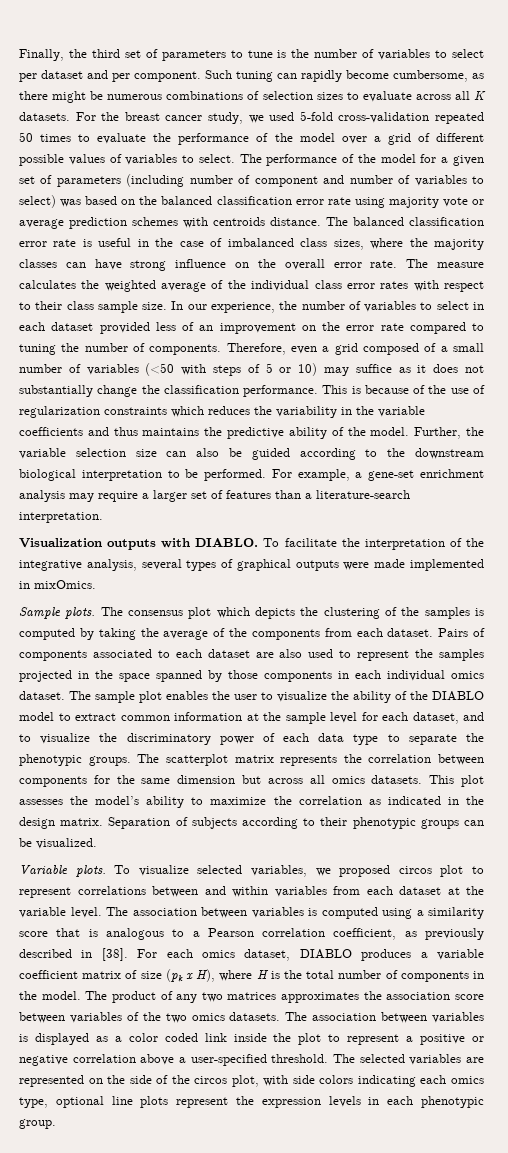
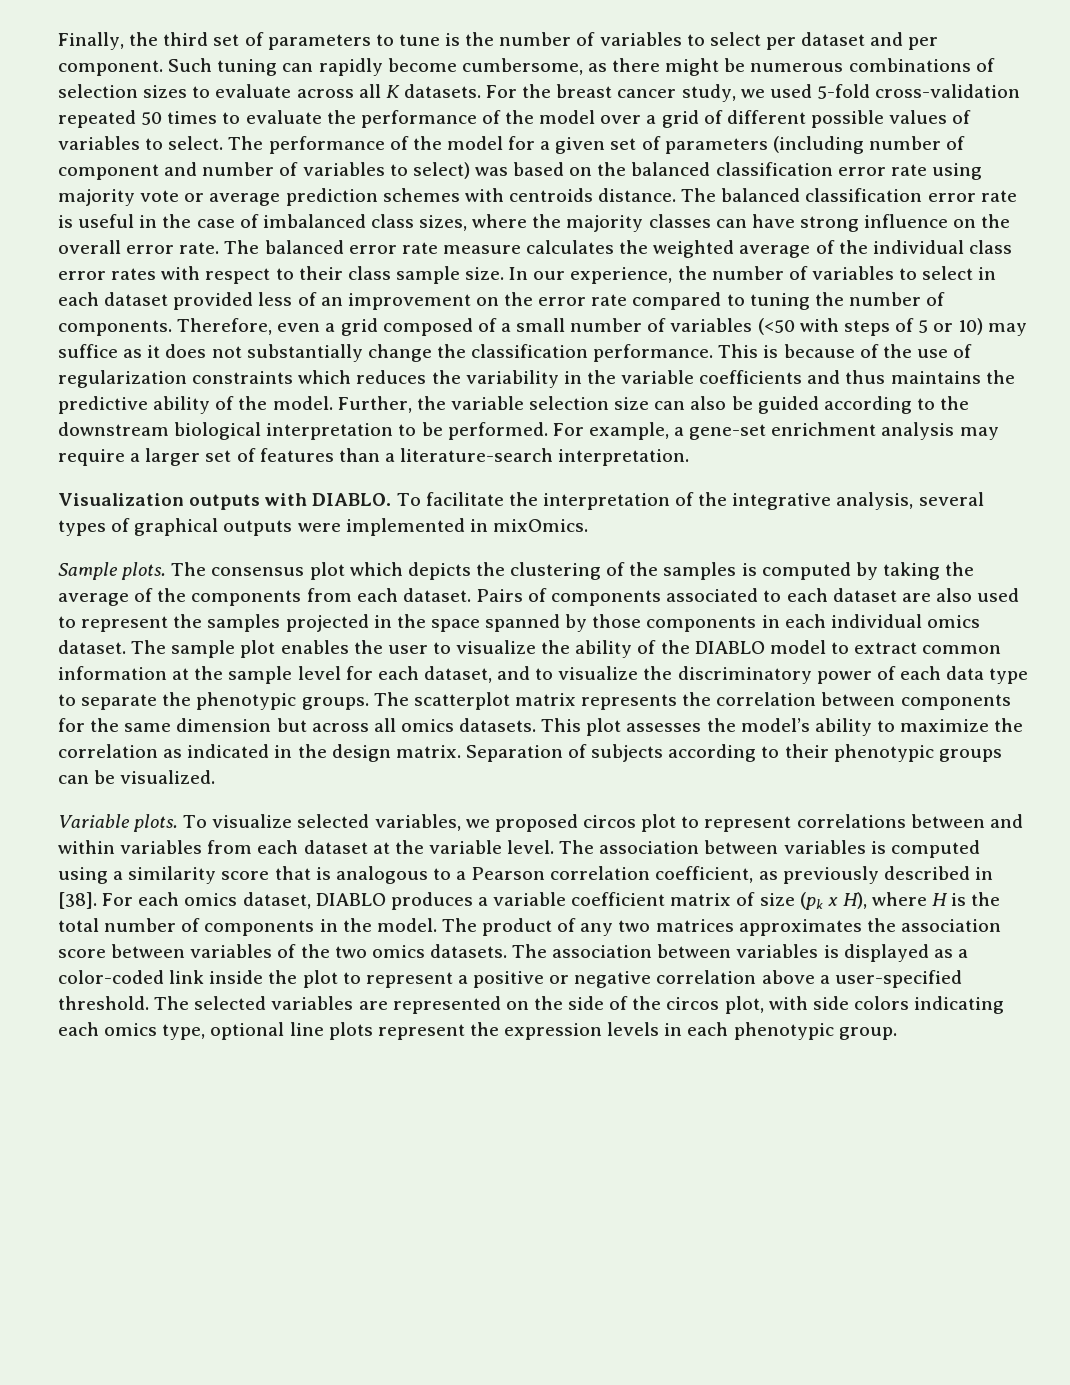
- The measure calculates the weighted average of the individual class error rates with respect to their class sample size.
+ The balanced error rate measure calculates the weighted average of the individual class error rates with respect to their class sample size.
- To facilitate the interpretation of the integrative analysis, several types of graphical outputs were made implemented in mixOmics.
+ To facilitate the interpretation of the integrative analysis, several types of graphical outputs were implemented in mixOmics.
- The association between variables is displayed as a color coded link inside the plot to represent a positive or negative correlation above a user-specified threshold.
+ The association between variables is displayed as a color-coded link inside the plot to represent a positive or negative correlation above a user-specified threshold.

